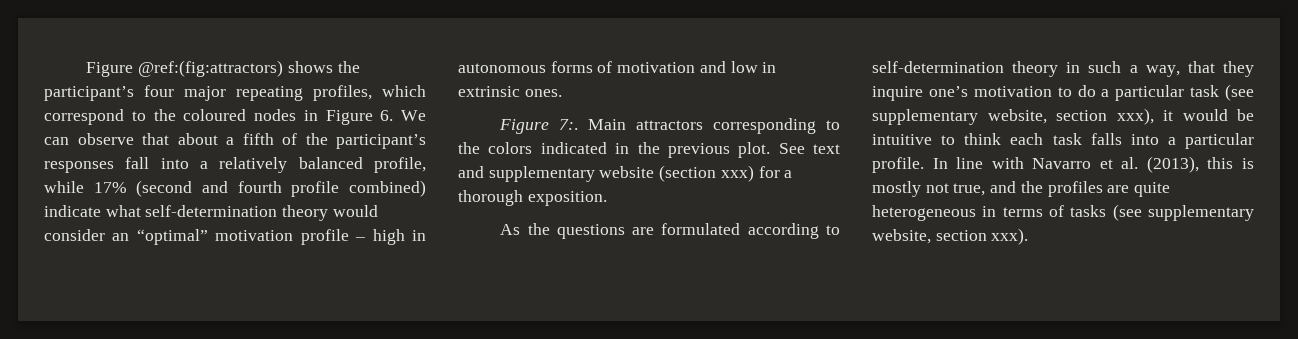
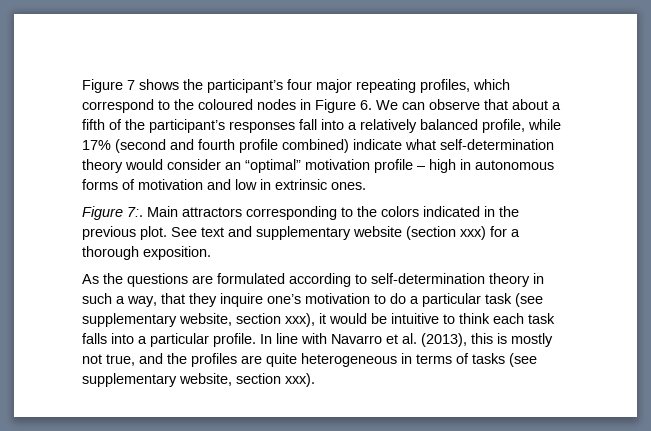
- Figure @ref:(fig:attractors) shows the participant’s four major repeating profiles, which correspond to the coloured nodes in Figure 6. We can observe that about a fifth of the participant’s responses fall into a relatively balanced profile, while 17% (second and fourth profile combined) indicate what self-determination theory would consider an “optimal” motivation profile – high in autonomous forms of motivation and low in extrinsic ones.
+ Figure 7 shows the participant’s four major repeating profiles, which correspond to the coloured nodes in Figure 6. We can observe that about a fifth of the participant’s responses fall into a relatively balanced profile, while 17% (second and fourth profile combined) indicate what self-determination theory would consider an “optimal” motivation profile – high in autonomous forms of motivation and low in extrinsic ones.

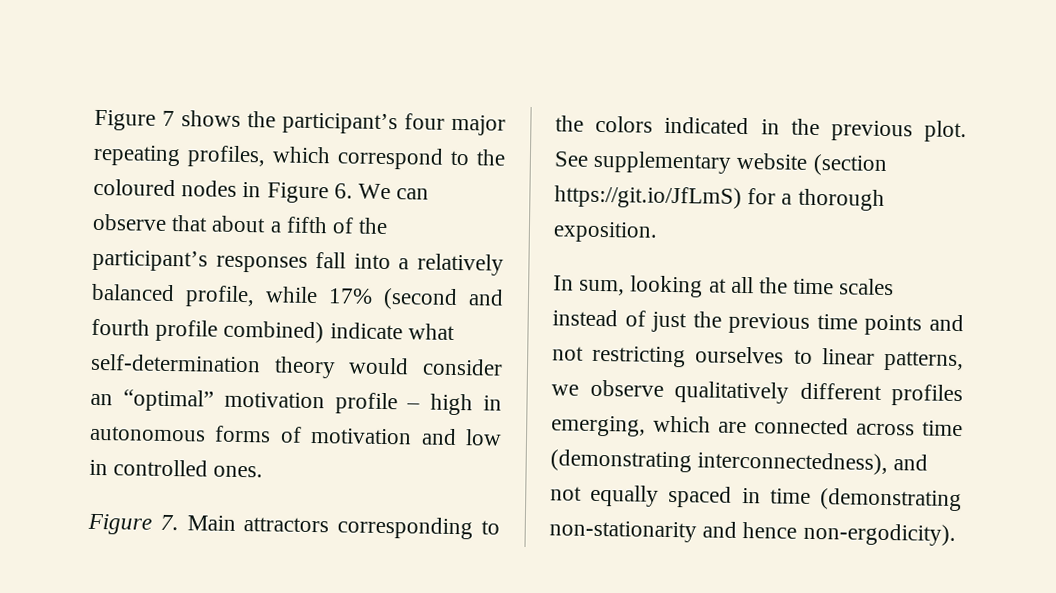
- Figure 7 shows the participant’s four major repeating profiles, which correspond to the coloured nodes in Figure 6. We can observe that about a fifth of the participant’s responses fall into a relatively balanced profile, while 17% (second and fourth profile combined) indicate what self-determination theory would consider an “optimal” motivation profile – high in autonomous forms of motivation and low in extrinsic ones.
+ Figure 7 shows the participant’s four major repeating profiles, which correspond to the coloured nodes in Figure 6. We can observe that about a fifth of the participant’s responses fall into a relatively balanced profile, while 17% (second and fourth profile combined) indicate what self-determination theory would consider an “optimal” motivation profile – high in autonomous forms of motivation and low in controlled ones.
- Figure 7:. Main attractors corresponding to the colors indicated in the previous plot.
+ Figure 7. Main attractors corresponding to the colors indicated in the previous plot.
- See text and supplementary website (section xxx) for a thorough exposition.
+ See supplementary website (section https://git.io/JfLmS) for a thorough exposition.
- As the questions are formulated according to self-determination theory in such a way, that they inquire one’s motivation to do a particular task (see supplementary website, section xxx), it would be intuitive to think each task falls into a particular profile. In line with Navarro et al. (2013), this is mostly not true, and the profiles are quite heterogeneous in terms of tasks (see supplementary website, section xxx).
+ In sum, looking at all the time scales instead of just the previous time points and not restricting ourselves to linear patterns, we observe qualitatively different profiles emerging, which are connected across time (demonstrating interconnectedness), and not equally spaced in time (demonstrating non-stationarity and hence non-ergodicity).

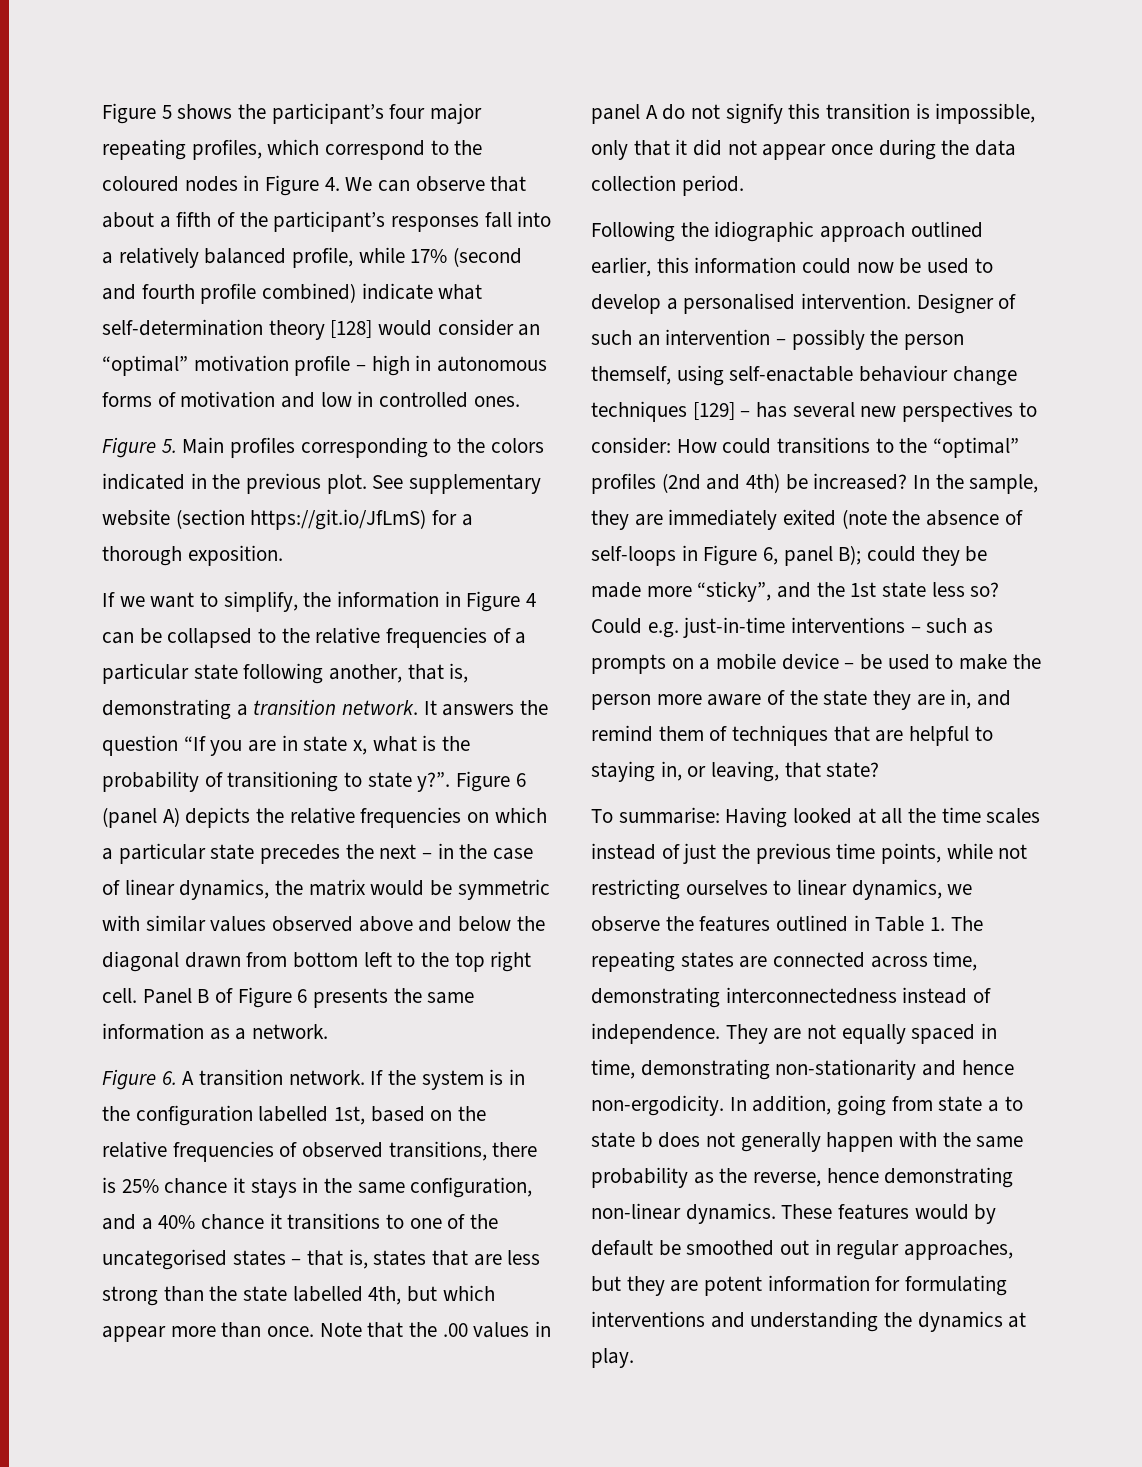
- Figure 7 shows the participant’s four major repeating profiles, which correspond to the coloured nodes in Figure 6. We can observe that about a fifth of the participant’s responses fall into a relatively balanced profile, while 17% (second and fourth profile combined) indicate what self-determination theory would consider an “optimal” motivation profile – high in autonomous forms of motivation and low in controlled ones.
+ Figure 5 shows the participant’s four major repeating profiles, which correspond to the coloured nodes in Figure 4. We can observe that about a fifth of the participant’s responses fall into a relatively balanced profile, while 17% (second and fourth profile combined) indicate what self-determination theory [128] would consider an “optimal” motivation profile – high in autonomous forms of motivation and low in controlled ones.
- Figure 7. Main attractors corresponding to the colors indicated in the previous plot.
+ Figure 5. Main profiles corresponding to the colors indicated in the previous plot.
- In sum, looking at all the time scales instead of just the previous time points and not restricting ourselves to linear patterns, we observe qualitatively different profiles emerging, which are connected across time (demonstrating interconnectedness), and not equally spaced in time (demonstrating non-stationarity and hence non-ergodicity).
+ If we want to simplify, the information in Figure 4 can be collapsed to the relative frequencies of a particular state following another, that is, demonstrating a transition network. It answers the question “If you are in state x, what is the probability of transitioning to state y?”. Figure 6 (panel A) depicts the relative frequencies on which a particular state precedes the next – in the case of linear dynamics, the matrix would be symmetric with similar values observed above and below the diagonal drawn from bottom left to the top right cell. Panel B of Figure 6 presents the same information as a network.
+ Figure 6. A transition network. If the system is in the configuration labelled 1st, based on the relative frequencies of observed transitions, there is 25% chance it stays in the same configuration, and a 40% chance it transitions to one of the uncategorised states – that is, states that are less strong than the state labelled 4th, but which appear more than once. Note that the .00 values in panel A do not signify this transition is impossible, only that it did not appear once during the data collection period.
+ Following the idiographic approach outlined earlier, this information could now be used to develop a personalised intervention. Designer of such an intervention – possibly the person themself, using self-enactable behaviour change techniques [129] – has several new perspectives to consider: How could transitions to the “optimal” profiles (2nd and 4th) be increased? In the sample, they are immediately exited (note the absence of self-loops in Figure 6, panel B); could they be made more “sticky”, and the 1st state less so? Could e.g. just-in-time interventions – such as prompts on a mobile device – be used to make the person more aware of the state they are in, and remind them of techniques that are helpful to staying in, or leaving, that state?
+ To summarise: Having looked at all the time scales instead of just the previous time points, while not restricting ourselves to linear dynamics, we observe the features outlined in Table 1. The repeating states are connected across time, demonstrating interconnectedness instead of independence. They are not equally spaced in time, demonstrating non-stationarity and hence non-ergodicity. In addition, going from state a to state b does not generally happen with the same probability as the reverse, hence demonstrating non-linear dynamics. These features would by default be smoothed out in regular approaches, but they are potent information for formulating interventions and understanding the dynamics at play.

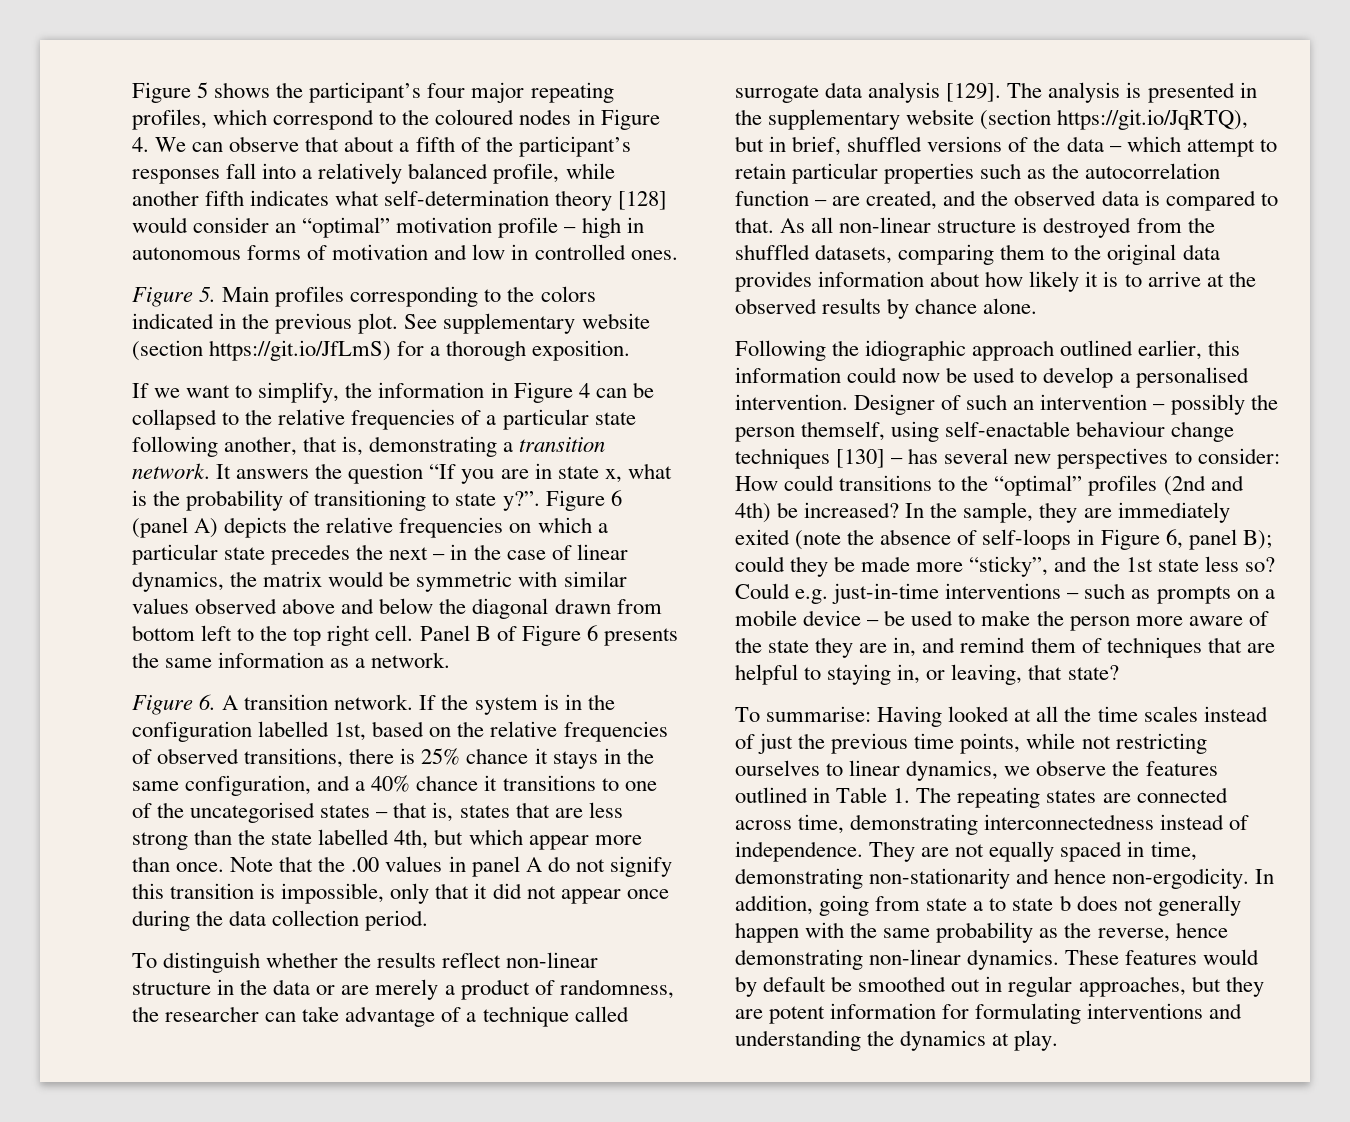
- Figure 5 shows the participant’s four major repeating profiles, which correspond to the coloured nodes in Figure 4. We can observe that about a fifth of the participant’s responses fall into a relatively balanced profile, while 17% (second and fourth profile combined) indicate what self-determination theory [128] would consider an “optimal” motivation profile – high in autonomous forms of motivation and low in controlled ones.
+ Figure 5 shows the participant’s four major repeating profiles, which correspond to the coloured nodes in Figure 4. We can observe that about a fifth of the participant’s responses fall into a relatively balanced profile, while another fifth indicates what self-determination theory [128] would consider an “optimal” motivation profile – high in autonomous forms of motivation and low in controlled ones.
+ To distinguish whether the results reflect non-linear structure in the data or are merely a product of randomness, the researcher can take advantage of a technique called surrogate data analysis [129]. The analysis is presented in the supplementary website (section https://git.io/JqRTQ), but in brief, shuffled versions of the data – which attempt to retain particular properties such as the autocorrelation function – are created, and the observed data is compared to that. As all non-linear structure is destroyed from the shuffled datasets, comparing them to the original data provides information about how likely it is to arrive at the observed results by chance alone.
- Designer of such an intervention – possibly the person themself, using self-enactable behaviour change techniques [129] – has several new perspectives to consider: How could transitions to the “optimal” profiles (2nd and 4th) be increased?
+ Designer of such an intervention – possibly the person themself, using self-enactable behaviour change techniques [130] – has several new perspectives to consider: How could transitions to the “optimal” profiles (2nd and 4th) be increased?

